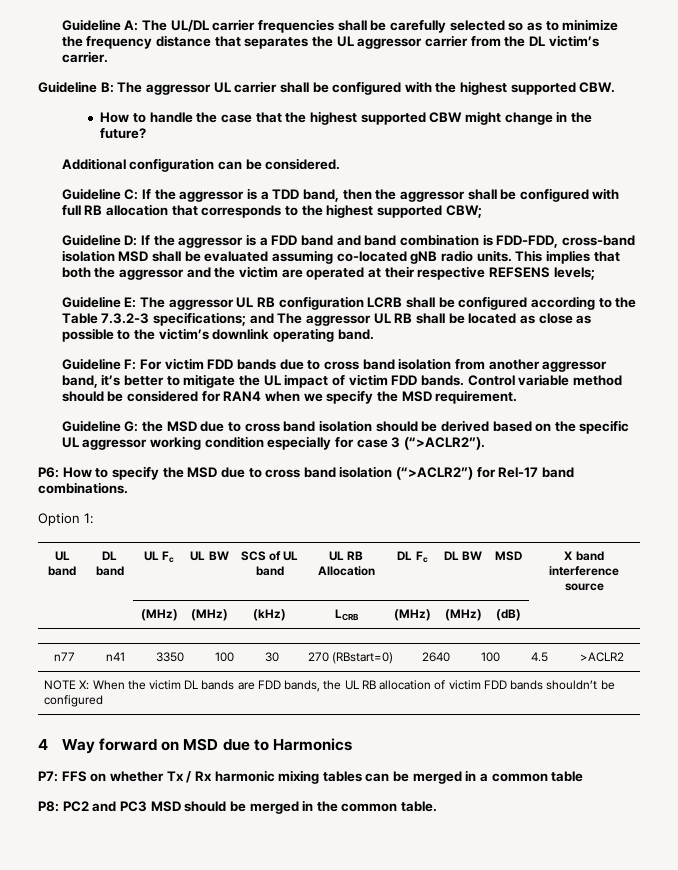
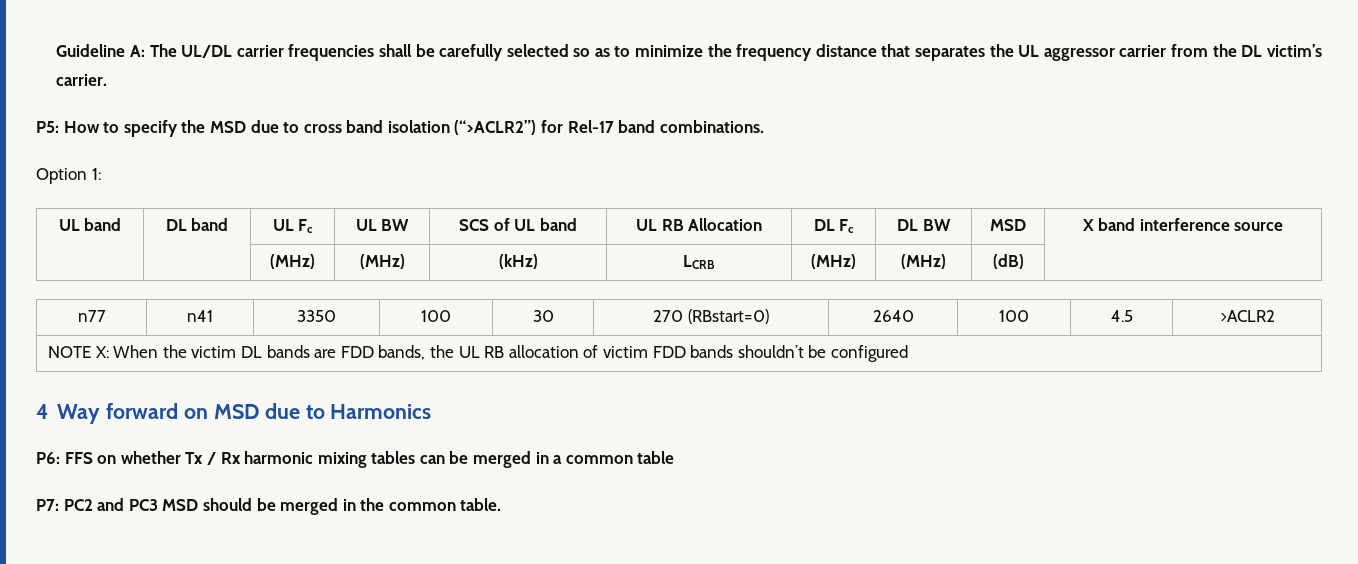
- Guideline B: The aggressor UL carrier shall be configured with the highest supported CBW.
- How to handle the case that the highest supported CBW might change in the future?
- Additional configuration can be considered.
- Guideline C: If the aggressor is a TDD band, then the aggressor shall be configured with full RB allocation that corresponds to the highest supported CBW;
- Guideline D: If the aggressor is a FDD band and band combination is FDD-FDD, cross-band isolation MSD shall be evaluated assuming co-located gNB radio units. This implies that both the aggressor and the victim are operated at their respective REFSENS levels;
- Guideline E: The aggressor UL RB configuration LCRB shall be configured according to the Table 7.3.2-3 specifications; and The aggressor UL RB shall be located as close as possible to the victim’s downlink operating band.
- Guideline F: For victim FDD bands due to cross band isolation from another aggressor band, it’s better to mitigate the UL impact of victim FDD bands. Control variable method should be considered for RAN4 when we specify the MSD requirement.
- Guideline G: the MSD due to cross band isolation should be derived based on the specific UL aggressor working condition especially for case 3 (“>ACLR2”).
- P6: How to specify the MSD due to cross band isolation (“>ACLR2”) for Rel-17 band combinations.
+ P5: How to specify the MSD due to cross band isolation (“>ACLR2”) for Rel-17 band combinations.
- P7: FFS on whether Tx / Rx harmonic mixing tables can be merged in a common table
+ P6: FFS on whether Tx / Rx harmonic mixing tables can be merged in a common table
- P8: PC2 and PC3 MSD should be merged in the common table.
+ P7: PC2 and PC3 MSD should be merged in the common table.

